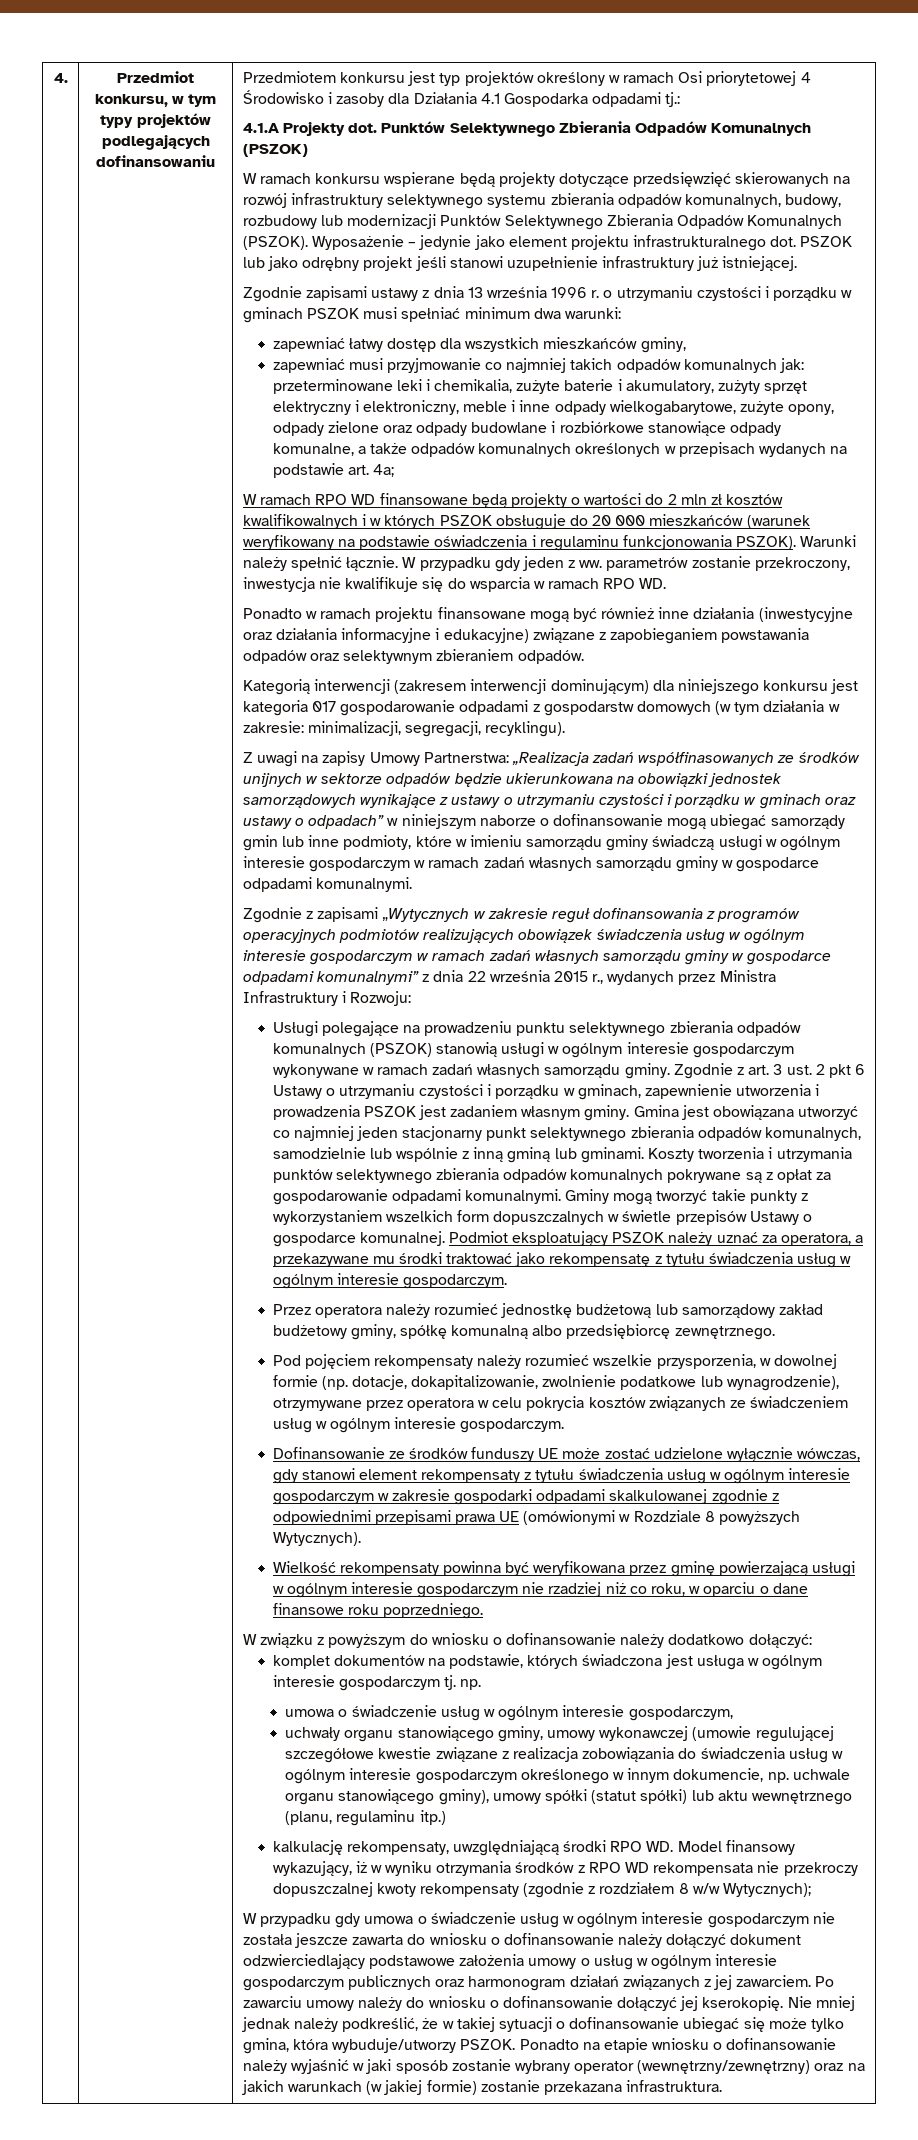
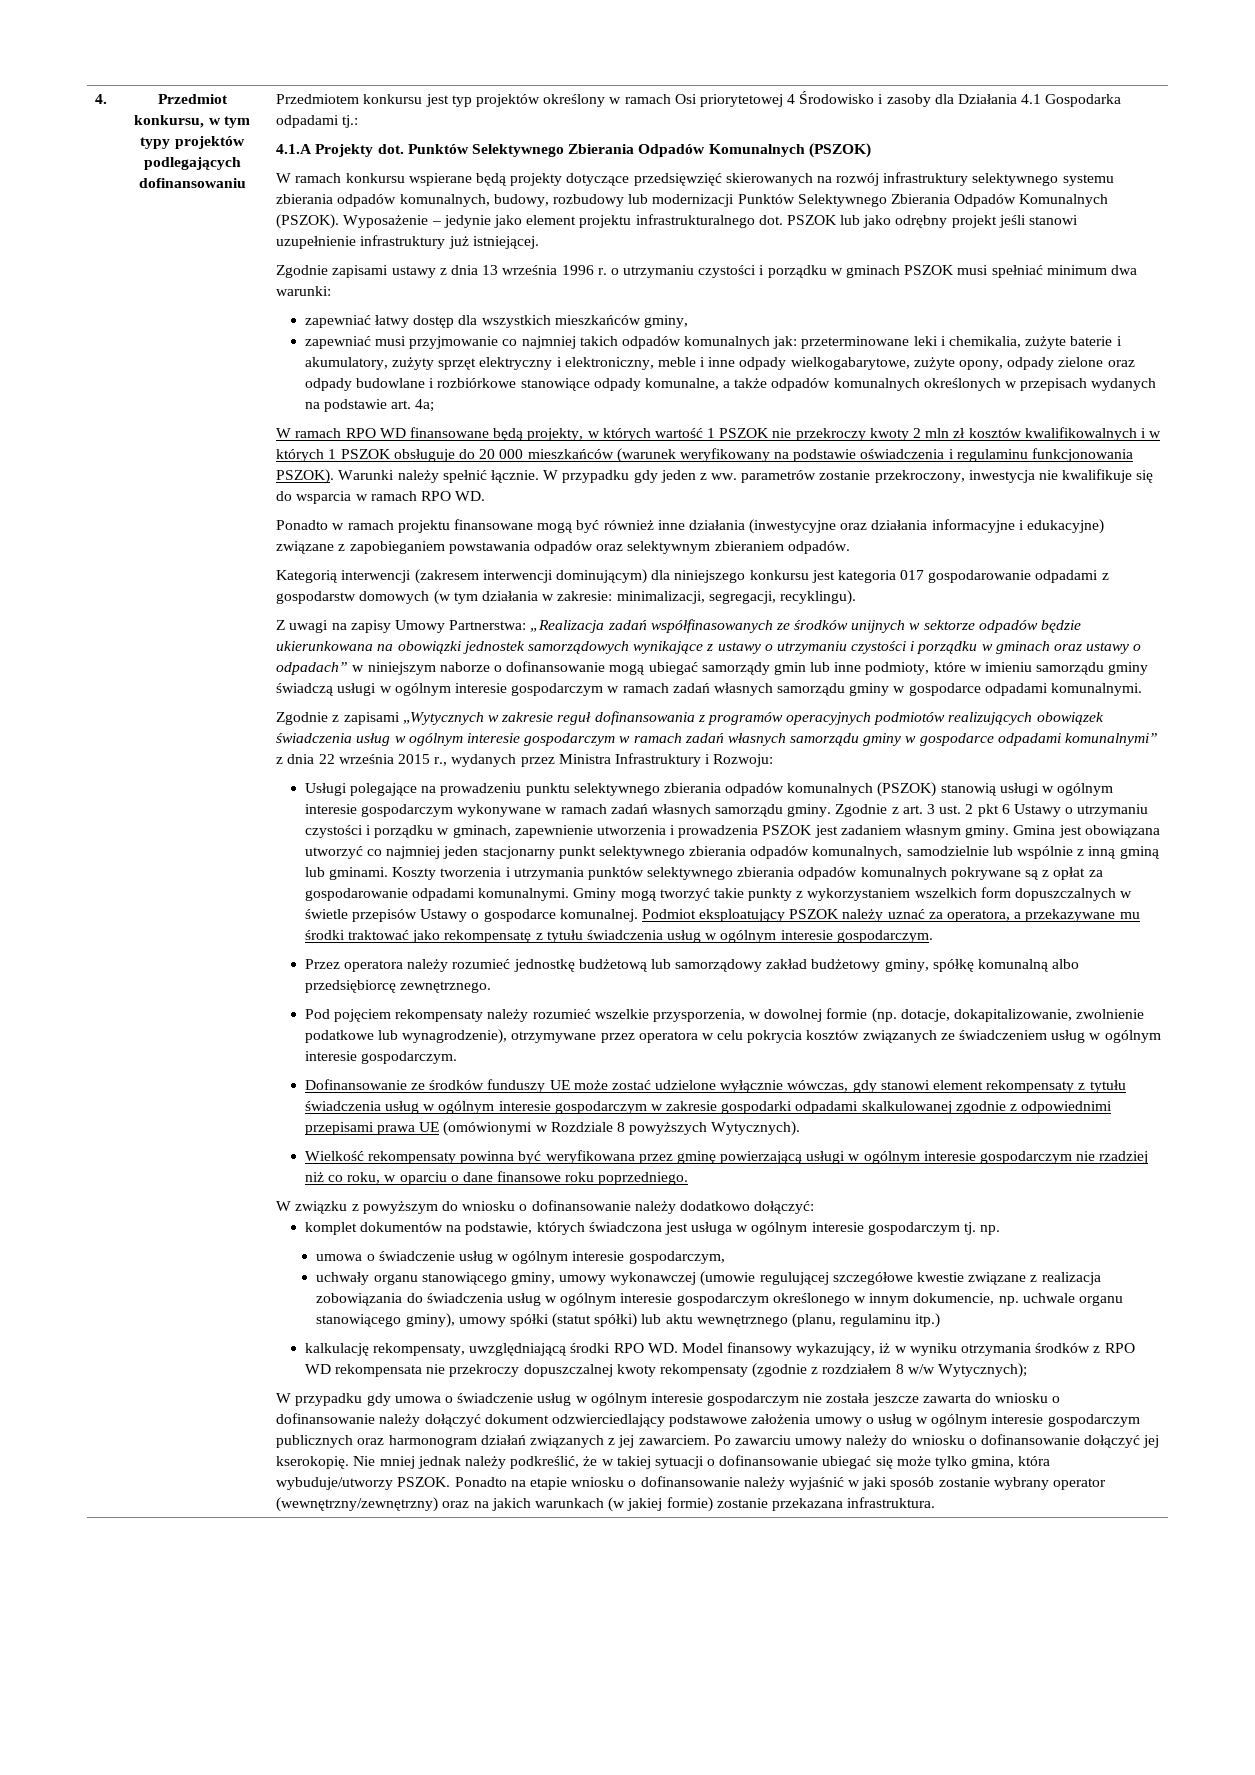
- W ramach RPO WD finansowane będą projekty o wartości do 2 mln zł kosztów kwalifikowalnych i w których PSZOK obsługuje do 20 000 mieszkańców (warunek weryfikowany na podstawie oświadczenia i regulaminu funkcjonowania PSZOK).
+ W ramach RPO WD finansowane będą projekty, w których wartość 1 PSZOK nie przekroczy kwoty 2 mln zł kosztów kwalifikowalnych i w których 1 PSZOK obsługuje do 20 000 mieszkańców (warunek weryfikowany na podstawie oświadczenia i regulaminu funkcjonowania PSZOK).

